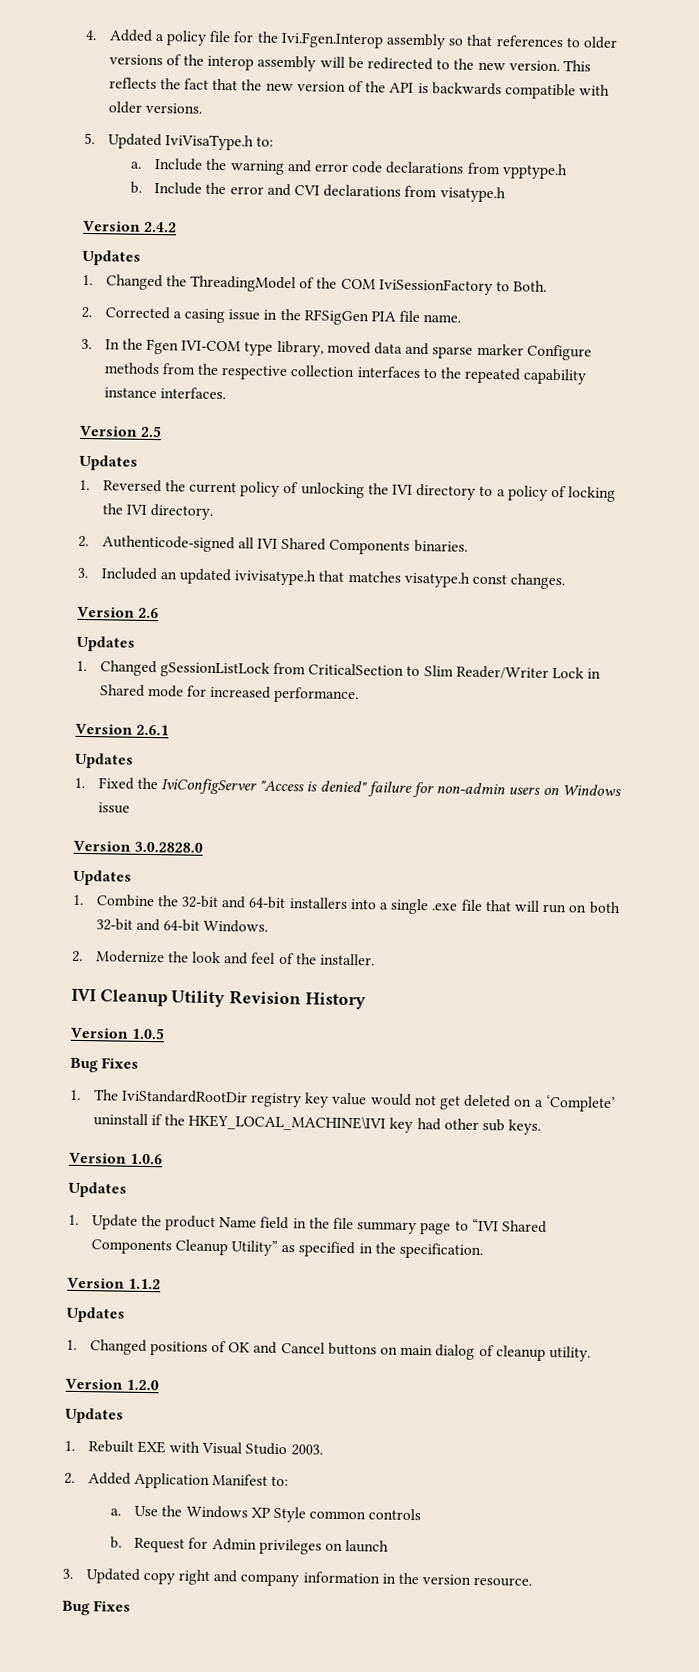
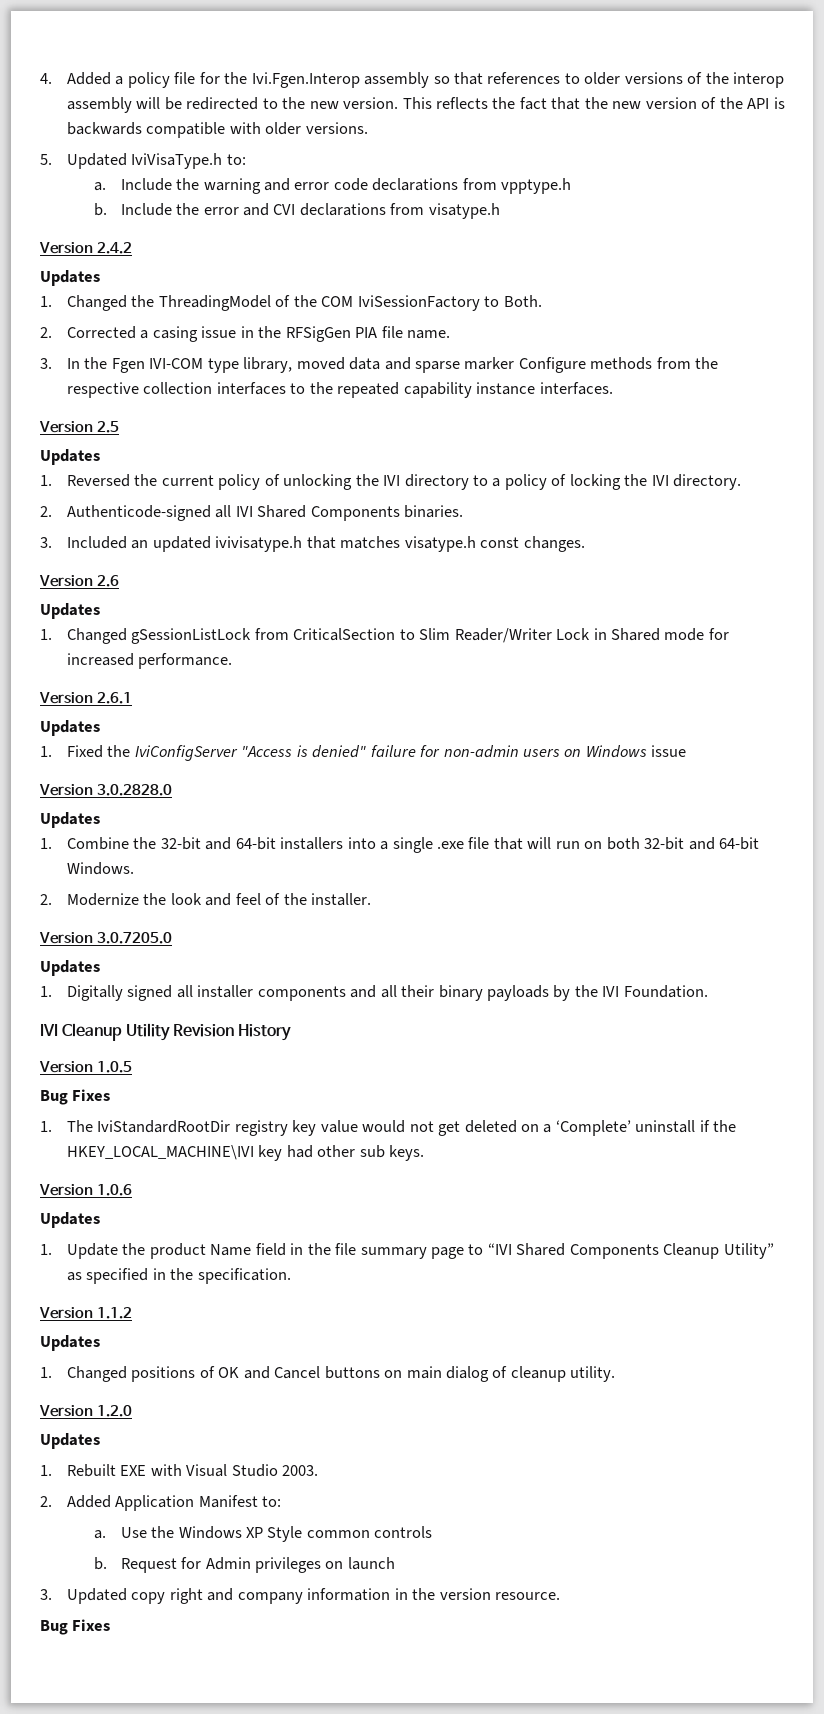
+ Version 3.0.7205.0
+ Updates
+ 1. Digitally signed all installer components and all their binary payloads by the IVI Foundation.

